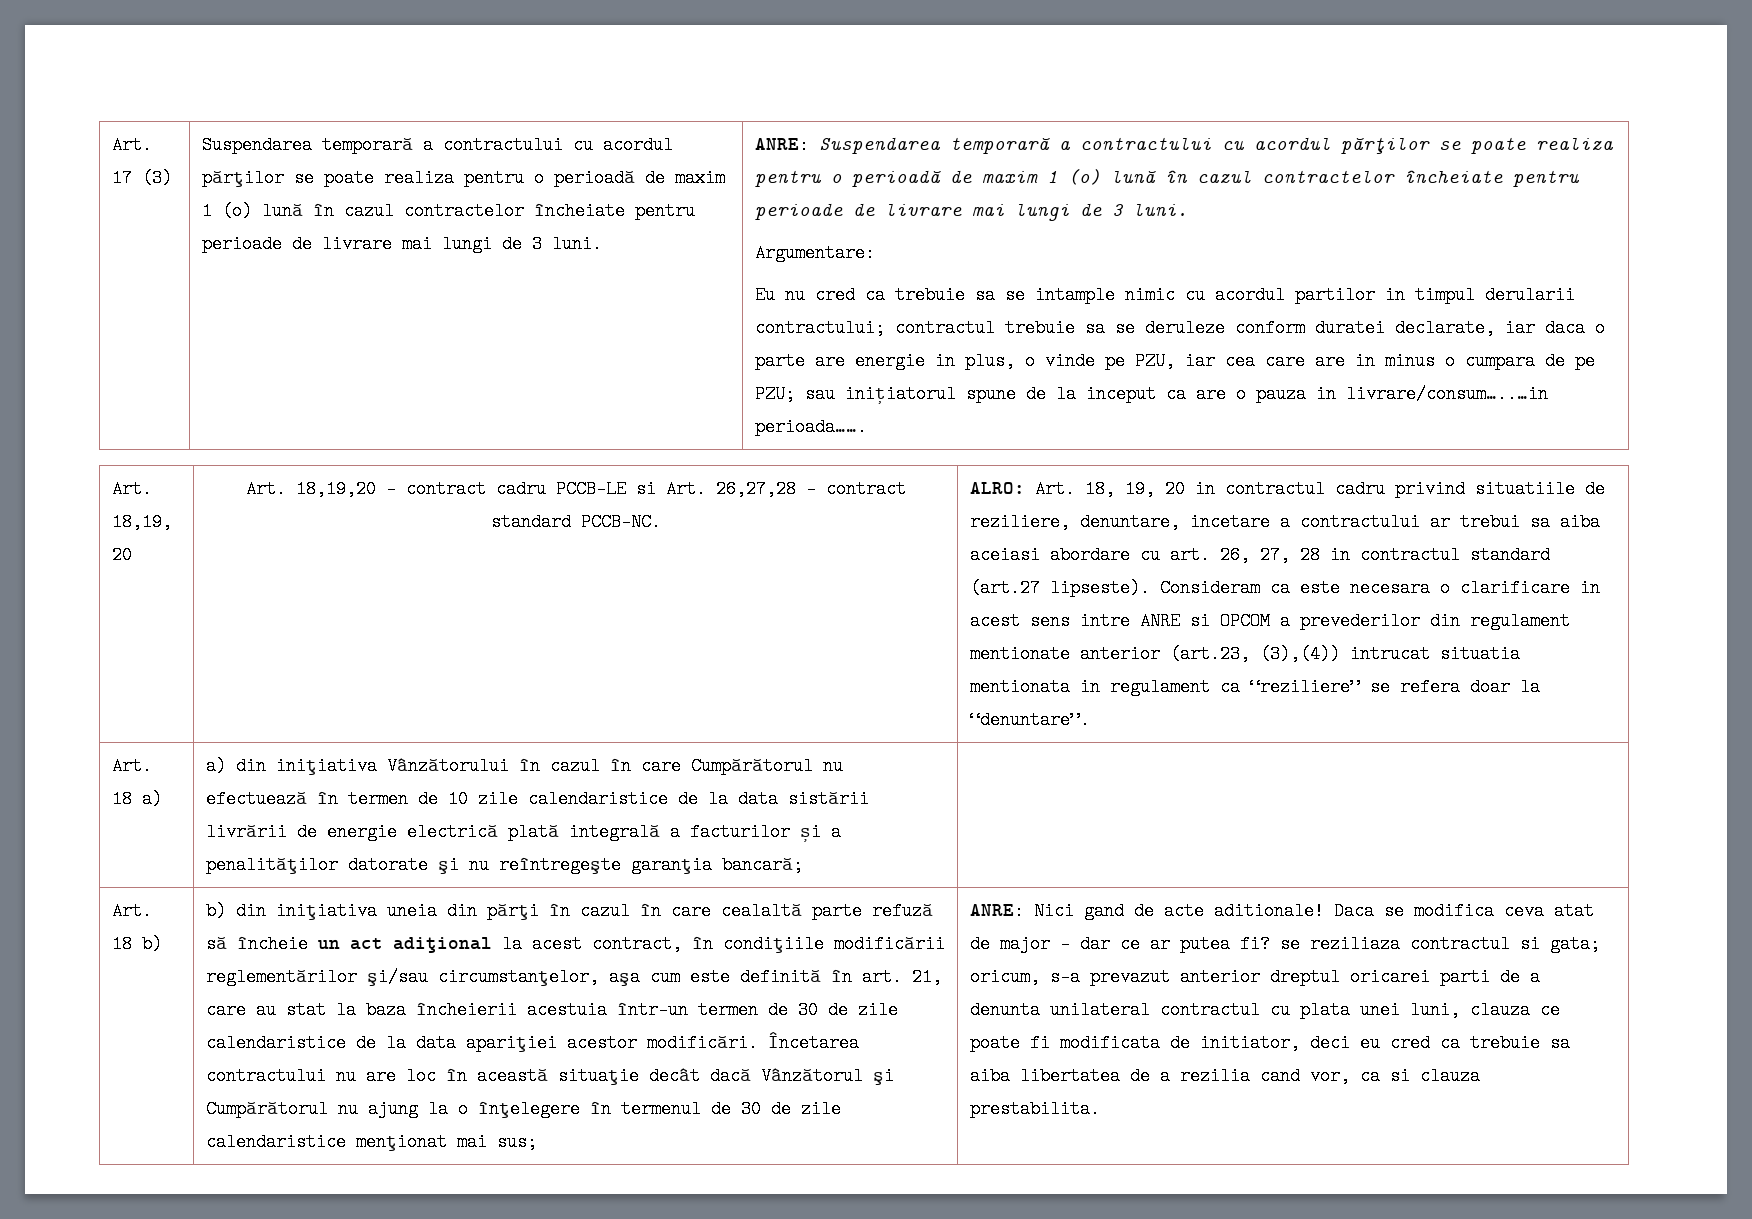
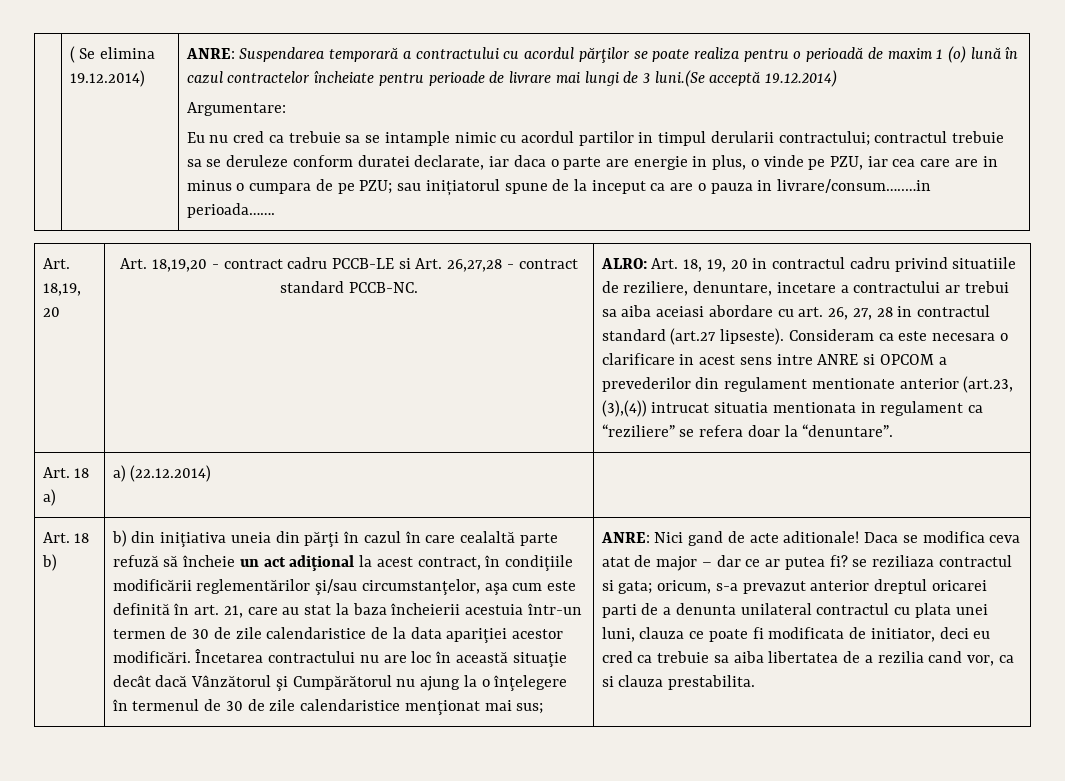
- Art. 17 (3) | Suspendarea temporară a contractului cu acordul părţilor se poate realiza pentru o perioadă de maxim 1 (o) lună în cazul contractelor încheiate pentru perioade de livrare mai lungi de 3 luni.
+ ( Se elimina 19.12.2014)
- ANRE: Suspendarea temporară a contractului cu acordul părţilor se poate realiza pentru o perioadă de maxim 1 (o) lună în cazul contractelor încheiate pentru perioade de livrare mai lungi de 3 luni.
+ ANRE: Suspendarea temporară a contractului cu acordul părţilor se poate realiza pentru o perioadă de maxim 1 (o) lună în cazul contractelor încheiate pentru perioade de livrare mai lungi de 3 luni.(Se acceptă 19.12.2014)
- a) din iniţiativa Vânzătorului în cazul în care Cumpărătorul nu efectuează în termen de 10 zile calendaristice de la data sistării livrării de energie electrică plată integrală a facturilor și a penalităţilor datorate şi nu reîntregeşte garanţia bancară;
+ a) (22.12.2014)

